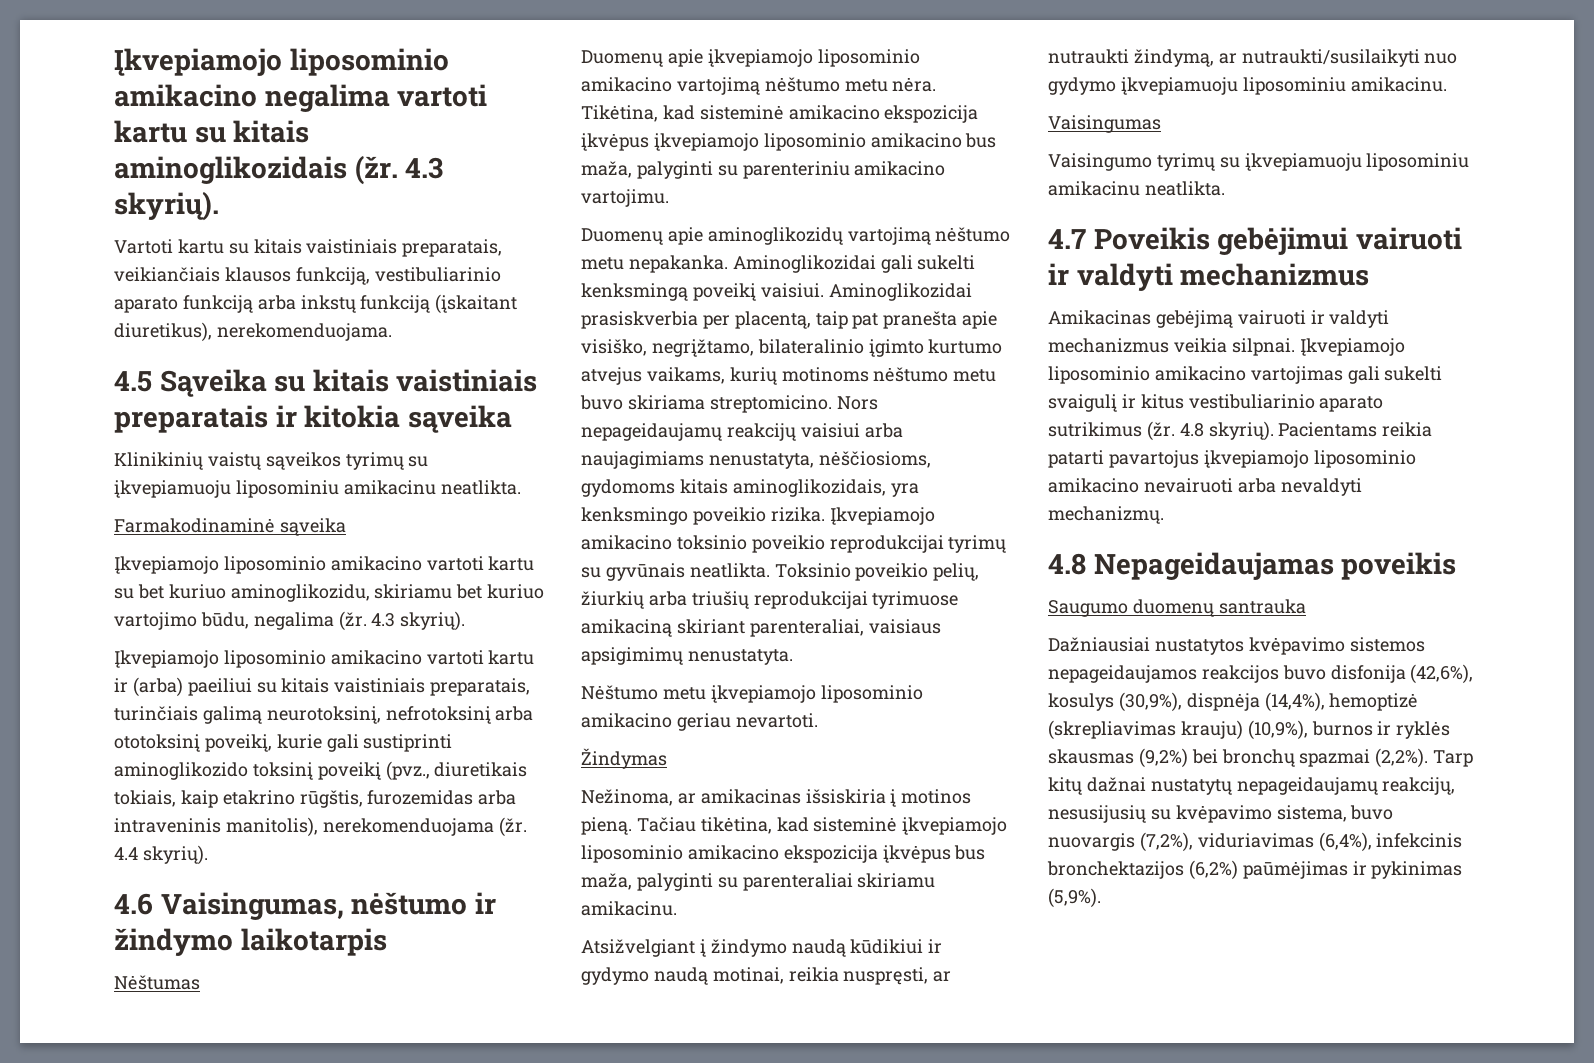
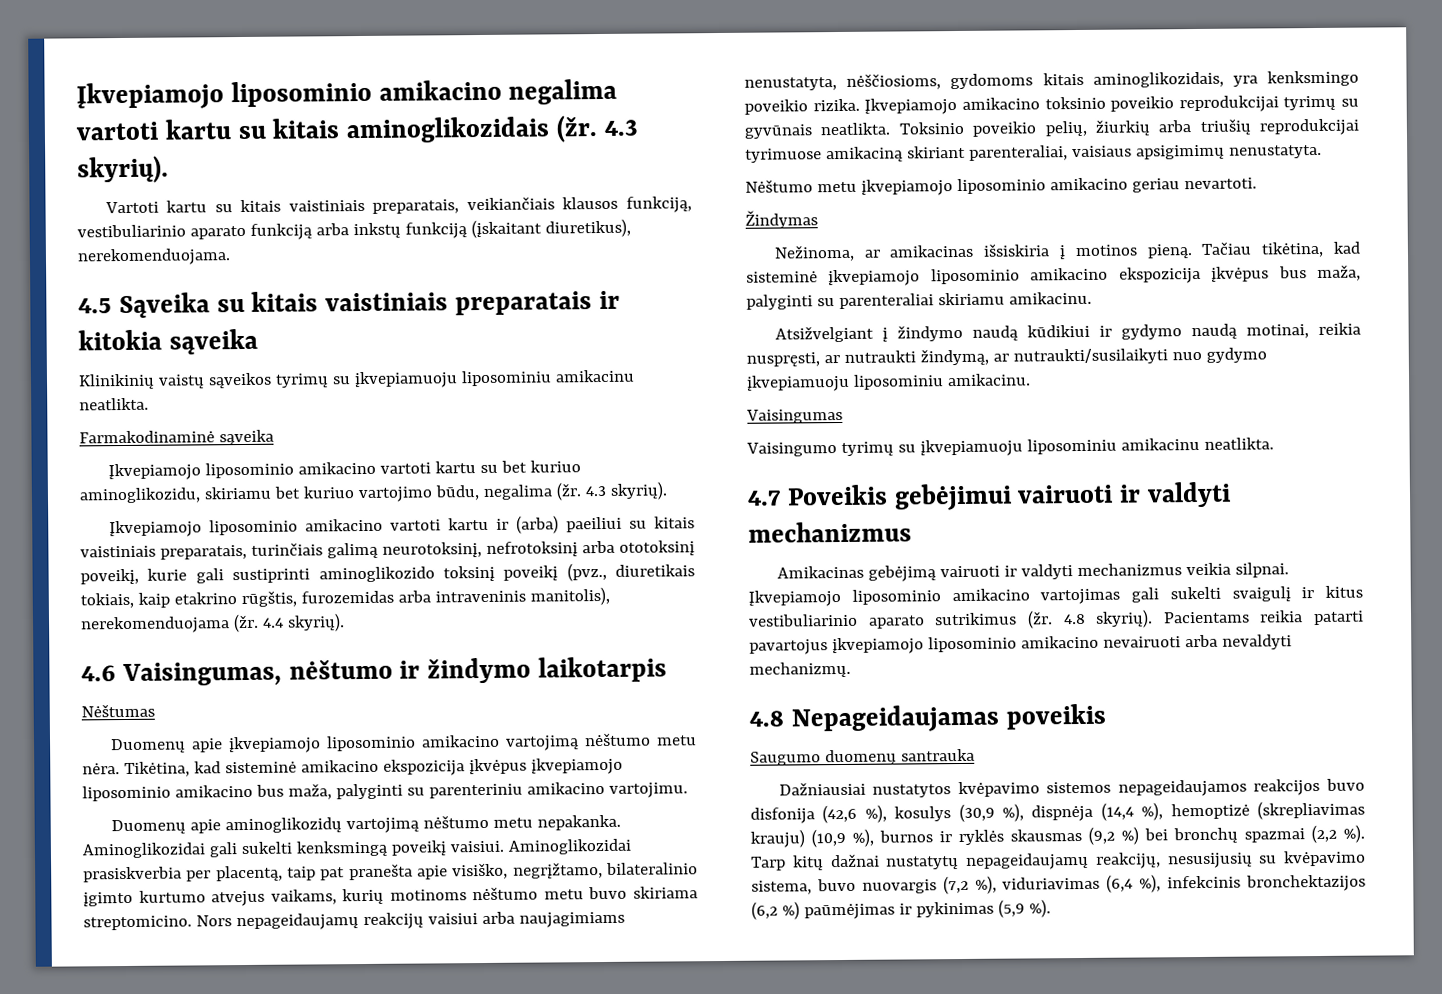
- Dažniausiai nustatytos kvėpavimo sistemos nepageidaujamos reakcijos buvo disfonija (42,6%), kosulys (30,9%), dispnėja (14,4%), hemoptizė (skrepliavimas krauju) (10,9%), burnos ir ryklės skausmas (9,2%) bei bronchų spazmai (2,2%).
+ Dažniausiai nustatytos kvėpavimo sistemos nepageidaujamos reakcijos buvo disfonija (42,6 %), kosulys (30,9 %), dispnėja (14,4 %), hemoptizė (skrepliavimas krauju) (10,9 %), burnos ir ryklės skausmas (9,2 %) bei bronchų spazmai (2,2 %).
- Tarp kitų dažnai nustatytų nepageidaujamų reakcijų, nesusijusių su kvėpavimo sistema, buvo nuovargis (7,2%), viduriavimas (6,4%), infekcinis bronchektazijos (6,2%) paūmėjimas ir pykinimas (5,9%).
+ Tarp kitų dažnai nustatytų nepageidaujamų reakcijų, nesusijusių su kvėpavimo sistema, buvo nuovargis (7,2 %), viduriavimas (6,4 %), infekcinis bronchektazijos (6,2 %) paūmėjimas ir pykinimas (5,9 %).

